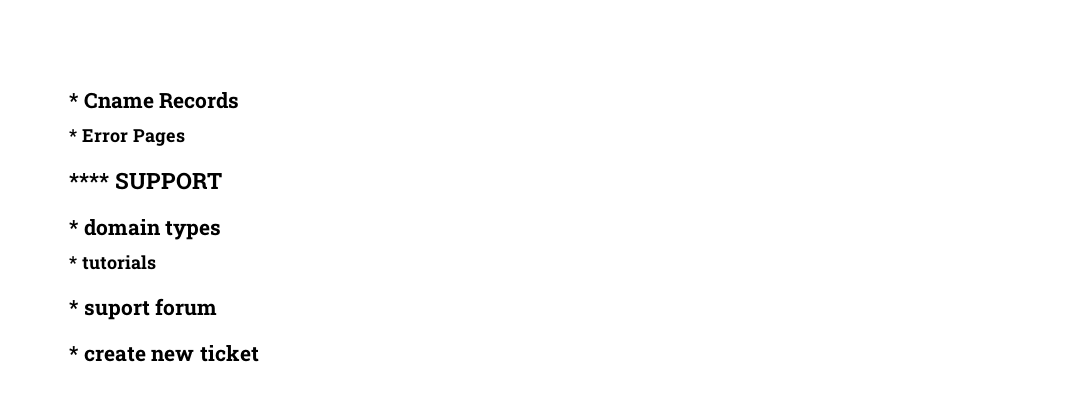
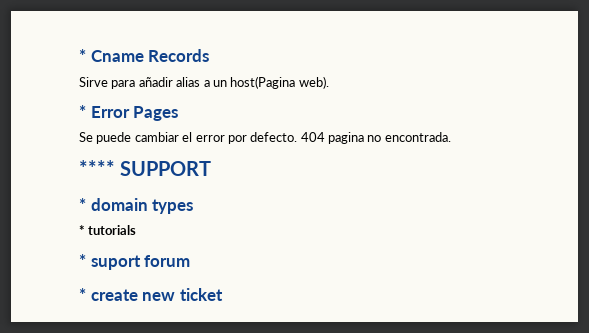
+ Sirve para añadir alias a un host(Pagina web).
  * Error Pages
+ Se puede cambiar el error por defecto. 404 pagina no encontrada.

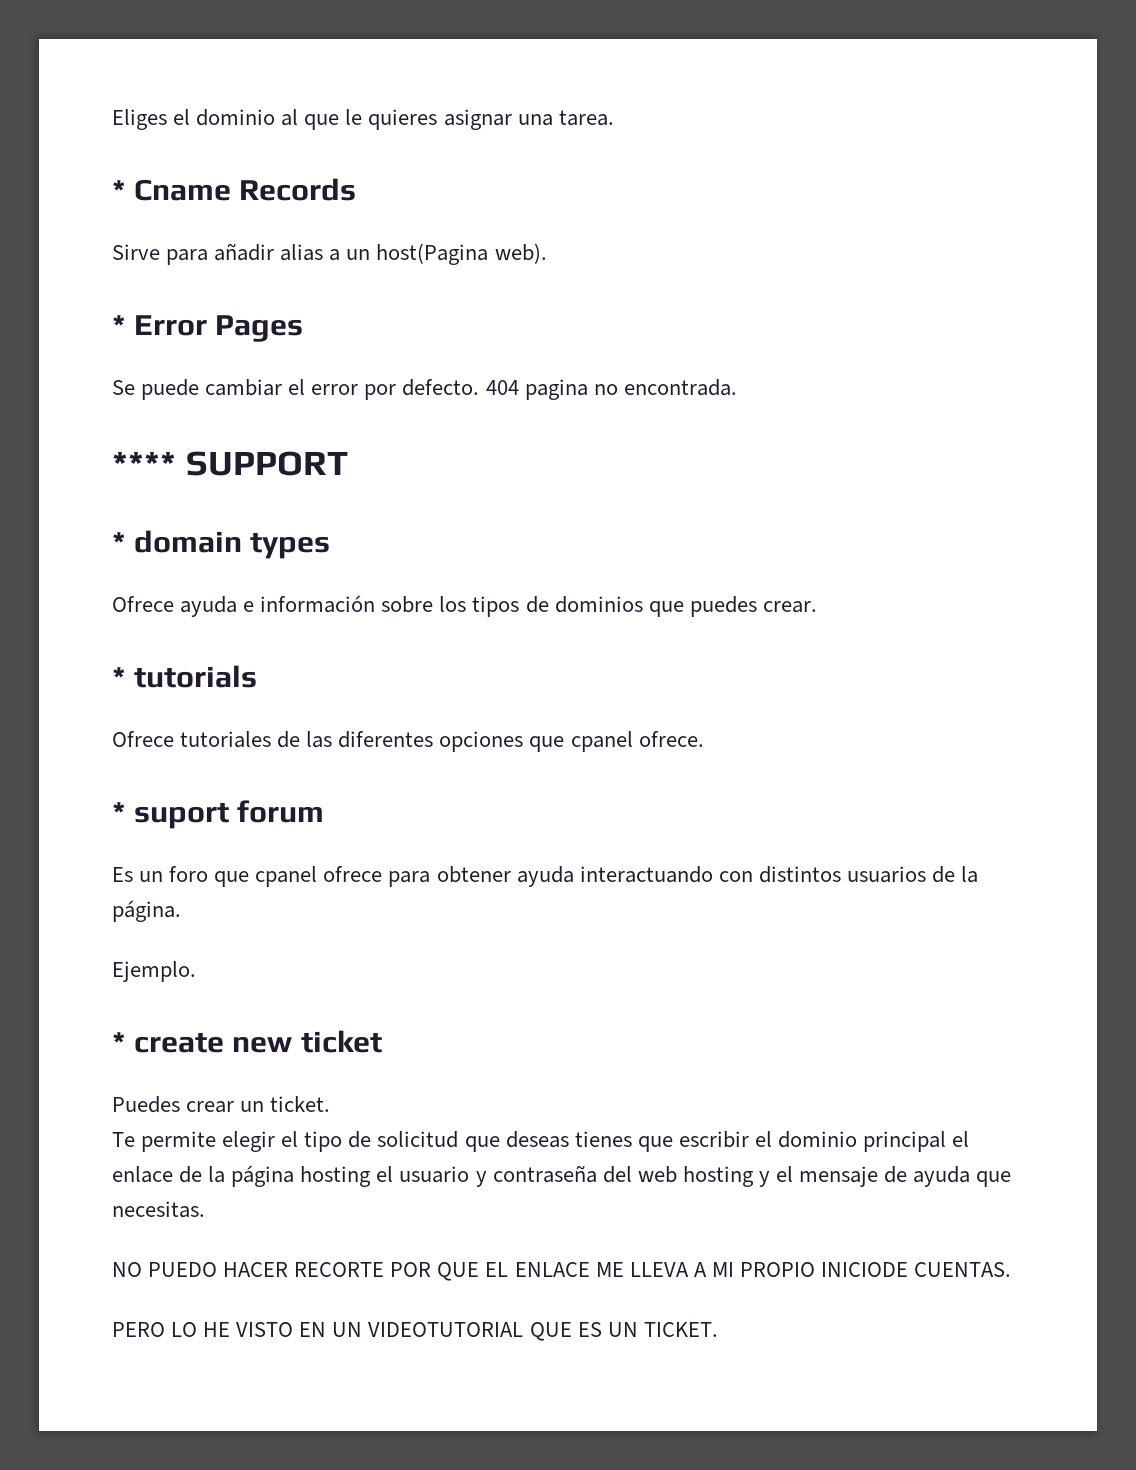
+ Eliges el dominio al que le quieres asignar una tarea.
+ Ofrece ayuda e información sobre los tipos de dominios que puedes crear.
  * tutorials
+ Ofrece tutoriales de las diferentes opciones que cpanel ofrece.
  * suport forum
+ Es un foro que cpanel ofrece para obtener ayuda interactuando con distintos usuarios de la página.
+ Ejemplo.
  * create new ticket
+ Puedes crear un ticket.
+ Te permite elegir el tipo de solicitud que deseas tienes que escribir el dominio principal el enlace de la página hosting el usuario y contraseña del web hosting y el mensaje de ayuda que necesitas.
+ NO PUEDO HACER RECORTE POR QUE EL ENLACE ME LLEVA A MI PROPIO INICIODE CUENTAS.
+ PERO LO HE VISTO EN UN VIDEOTUTORIAL QUE ES UN TICKET.

